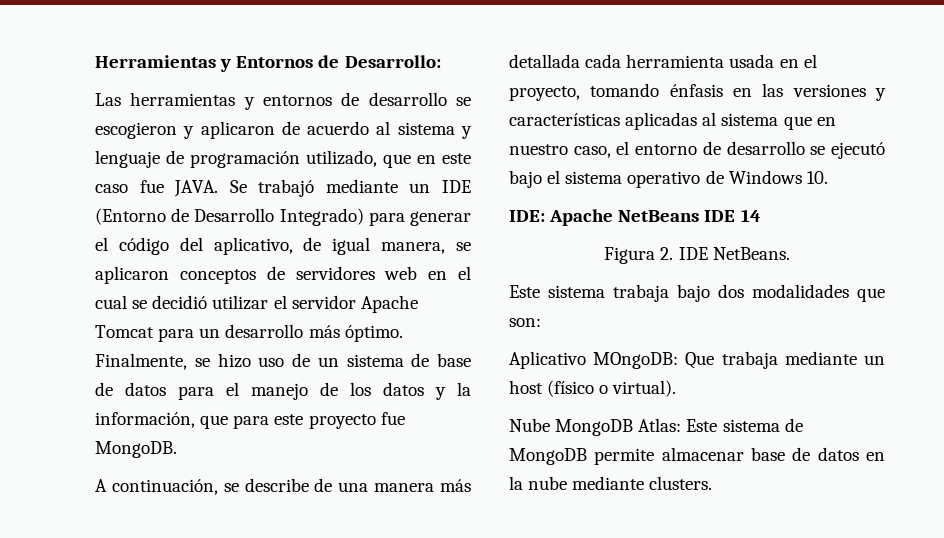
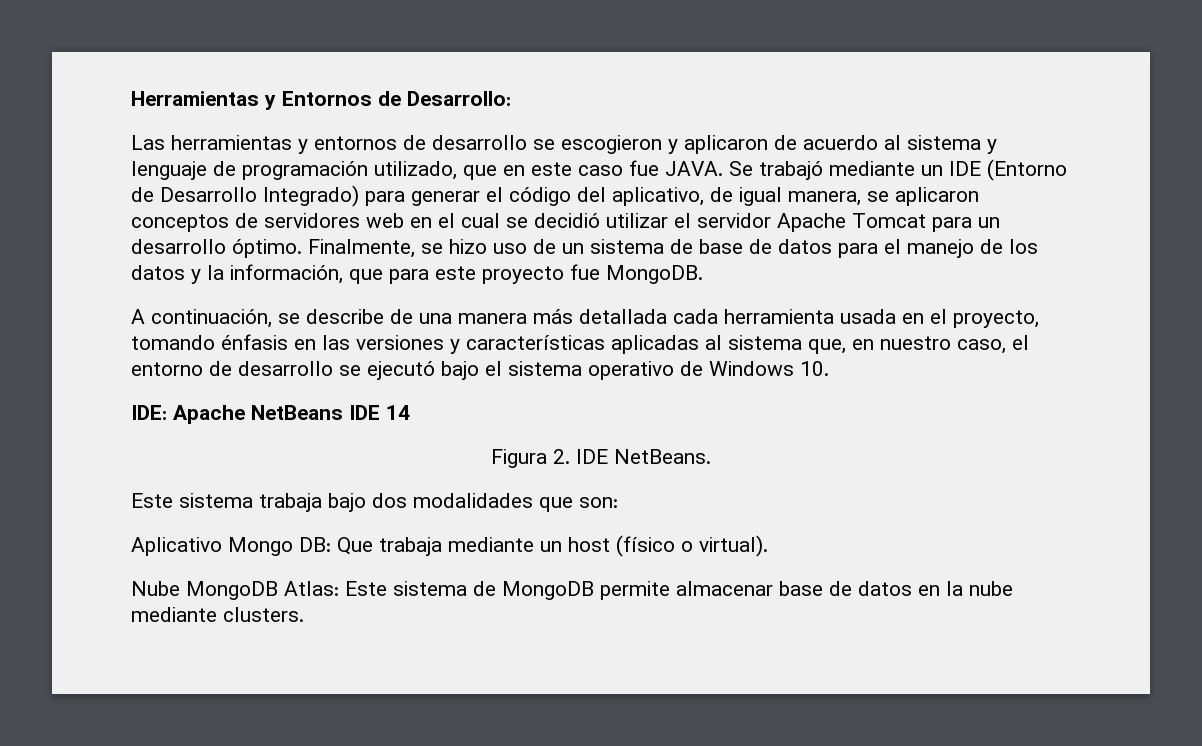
- Se trabajó mediante un IDE (Entorno de Desarrollo Integrado) para generar el código del aplicativo, de igual manera, se aplicaron conceptos de servidores web en el cual se decidió utilizar el servidor Apache Tomcat para un desarrollo más óptimo.
+ Se trabajó mediante un IDE (Entorno de Desarrollo Integrado) para generar el código del aplicativo, de igual manera, se aplicaron conceptos de servidores web en el cual se decidió utilizar el servidor Apache Tomcat para un desarrollo óptimo.
- A continuación, se describe de una manera más detallada cada herramienta usada en el proyecto, tomando énfasis en las versiones y características aplicadas al sistema que en nuestro caso, el entorno de desarrollo se ejecutó bajo el sistema operativo de Windows 10.
+ A continuación, se describe de una manera más detallada cada herramienta usada en el proyecto, tomando énfasis en las versiones y características aplicadas al sistema que, en nuestro caso, el entorno de desarrollo se ejecutó bajo el sistema operativo de Windows 10.
- Aplicativo MOngoDB: Que trabaja mediante un host (físico o virtual).
+ Aplicativo Mongo DB: Que trabaja mediante un host (físico o virtual).

